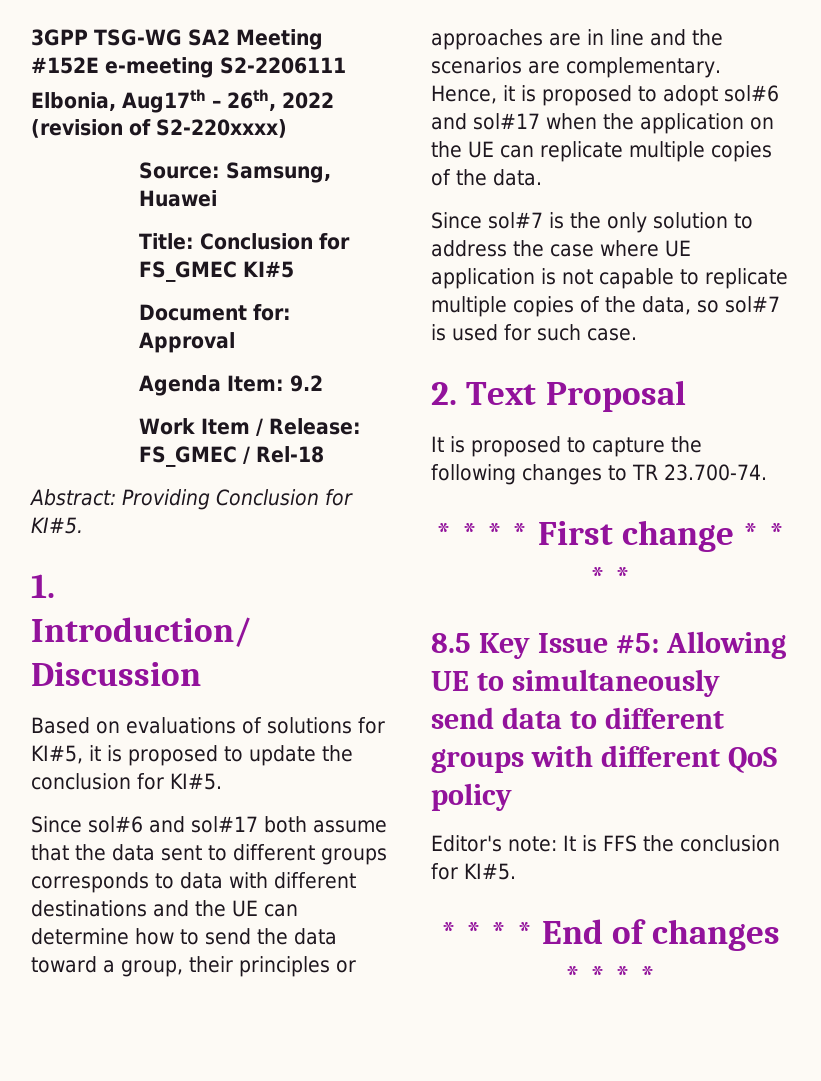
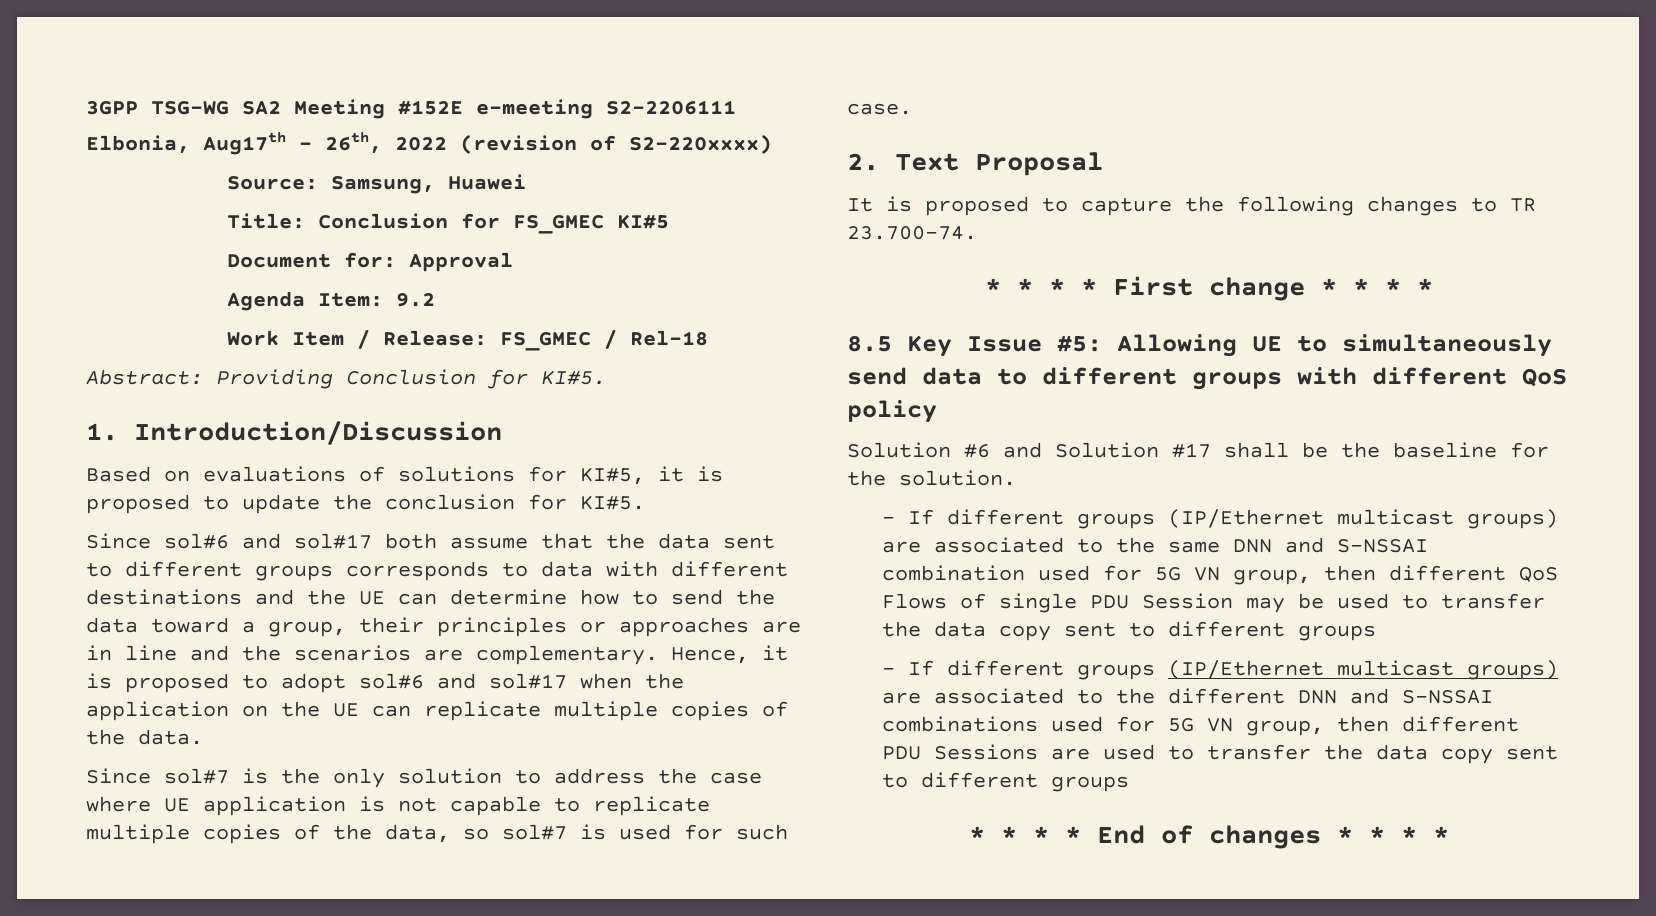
- Editor's note: It is FFS the conclusion for KI#5.
+ Solution #6 and Solution #17 shall be the baseline for the solution.
+ - If different groups (IP/Ethernet multicast groups) are associated to the same DNN and S-NSSAI combination used for 5G VN group, then different QoS Flows of single PDU Session may be used to transfer the data copy sent to different groups
+ - If different groups (IP/Ethernet multicast groups) are associated to the different DNN and S-NSSAI combinations used for 5G VN group, then different PDU Sessions are used to transfer the data copy sent to different groups

